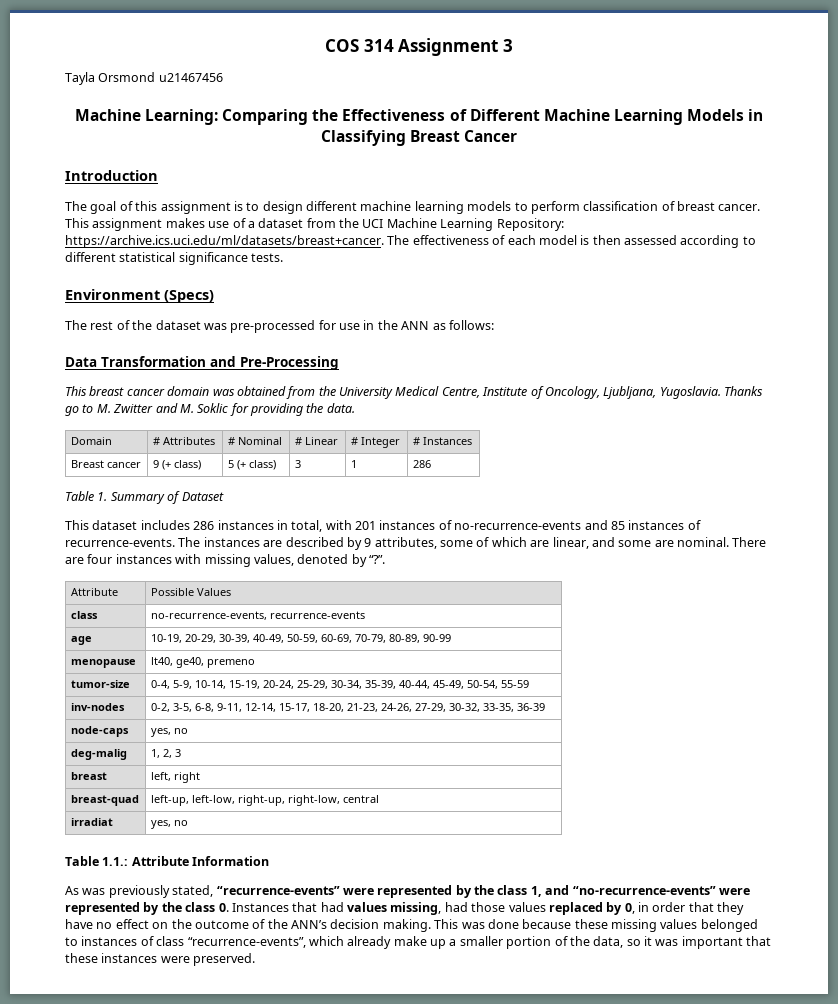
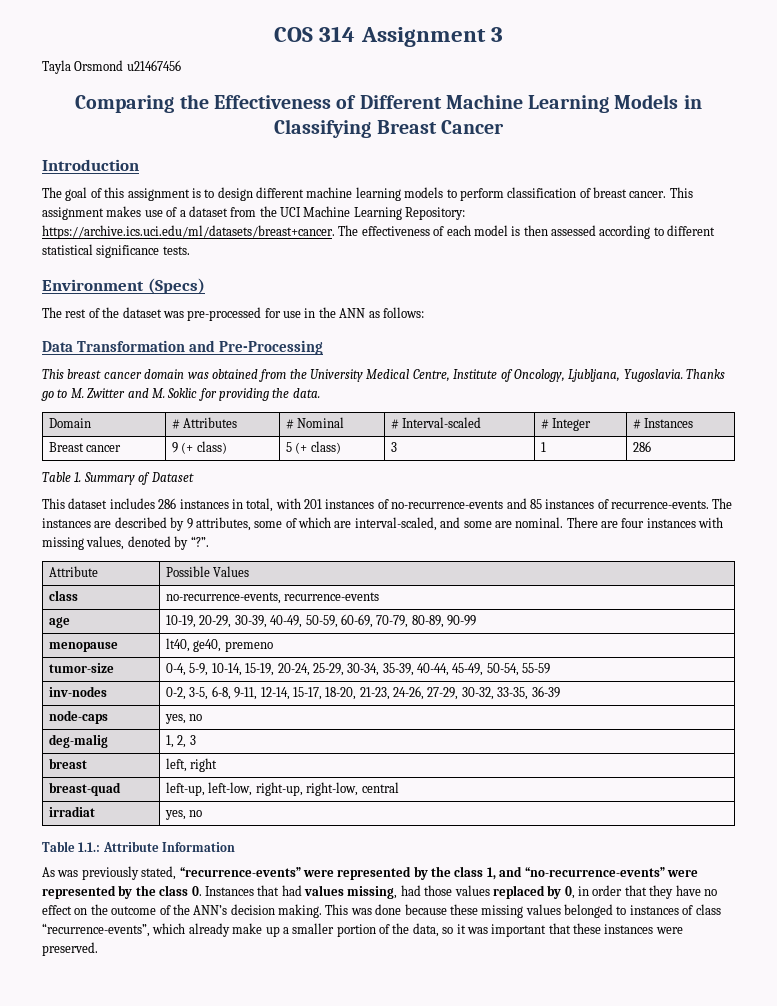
- Machine Learning: Comparing the Effectiveness of Different Machine Learning Models in Classifying Breast Cancer
+ Comparing the Effectiveness of Different Machine Learning Models in Classifying Breast Cancer
- Domain | # Attributes | # Nominal | # Linear | # Integer | # Instances
+ Domain | # Attributes | # Nominal | # Interval-scaled | # Integer | # Instances
- The instances are described by 9 attributes, some of which are linear, and some are nominal.
+ The instances are described by 9 attributes, some of which are interval-scaled, and some are nominal.

